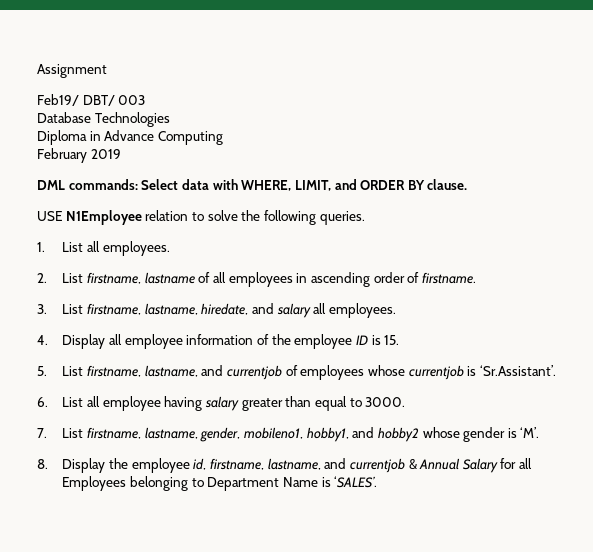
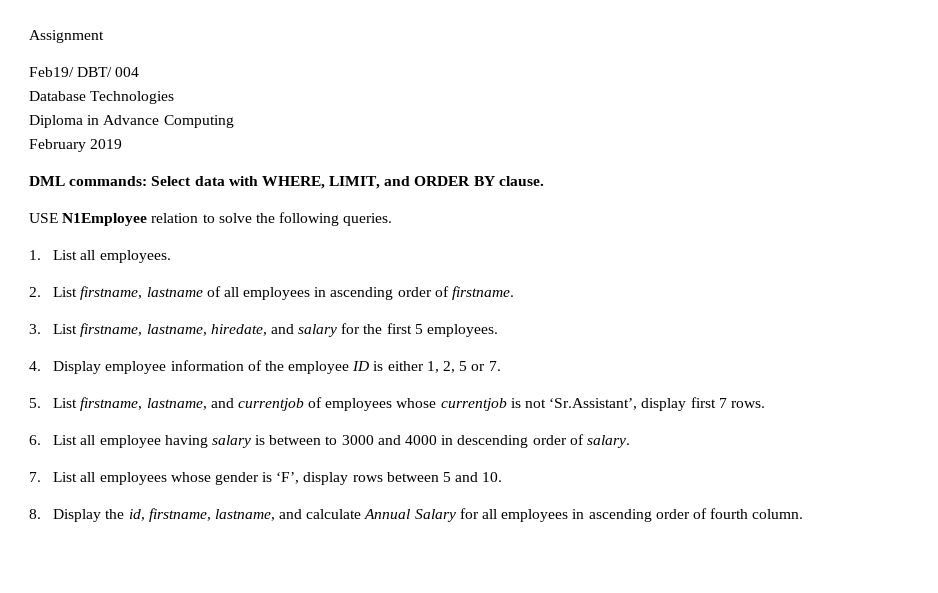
- Feb19/ DBT/ 003
+ Feb19/ DBT/ 004
- 3. List firstname, lastname, hiredate, and salary all employees.
+ 3. List firstname, lastname, hiredate, and salary for the first 5 employees.
- 4. Display all employee information of the employee ID is 15.
+ 4. Display employee information of the employee ID is either 1, 2, 5 or 7.
- 5. List firstname, lastname, and currentjob of employees whose currentjob is ‘Sr.Assistant’.
+ 5. List firstname, lastname, and currentjob of employees whose currentjob is not ‘Sr.Assistant’, display first 7 rows.
- 6. List all employee having salary greater than equal to 3000.
- 7. List firstname, lastname, gender, mobileno1, hobby1, and hobby2 whose gender is ‘M’.
+ 6. List all employee having salary is between to 3000 and 4000 in descending order of salary.
+ 7. List all employees whose gender is ‘F’, display rows between 5 and 10.
- 8. Display the employee id, firstname, lastname, and currentjob & Annual Salary for all Employees belonging to Department Name is ‘SALES’.
+ 8. Display the id, firstname, lastname, and calculate Annual Salary for all employees in ascending order of fourth column.

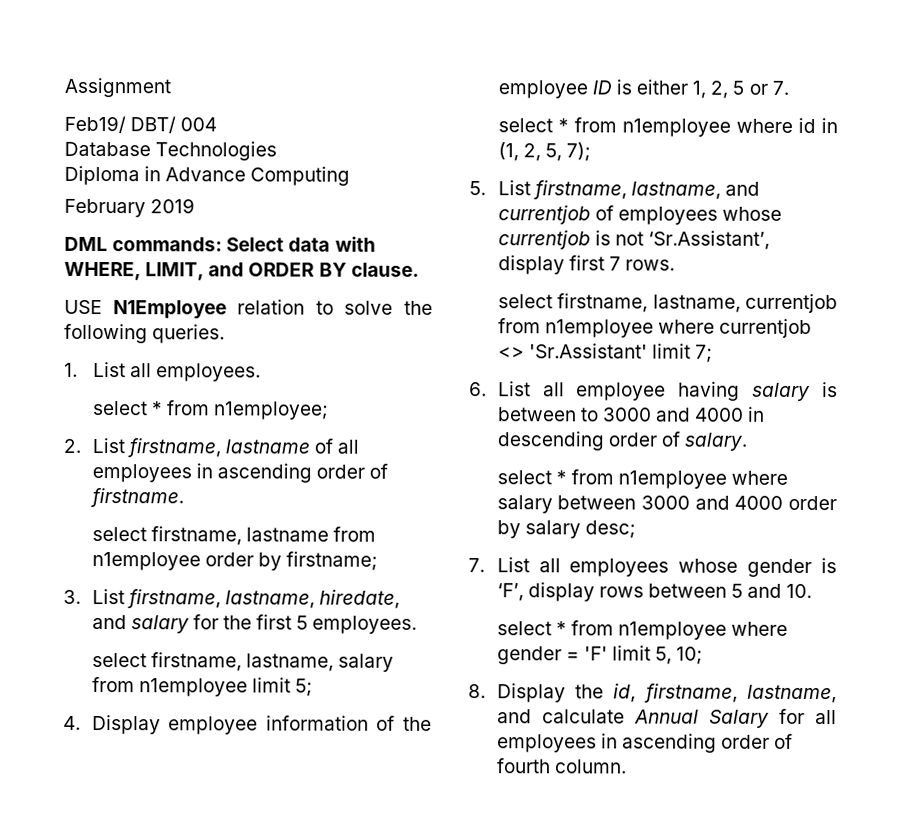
+ select * from n1employee;
+ select firstname, lastname from n1employee order by firstname;
+ select firstname, lastname, salary from n1employee limit 5;
+ select * from n1employee where id in (1, 2, 5, 7);
+ select firstname, lastname, currentjob from n1employee where currentjob <> 'Sr.Assistant' limit 7;
+ select * from n1employee where salary between 3000 and 4000 order by salary desc;
+ select * from n1employee where gender = 'F' limit 5, 10;

